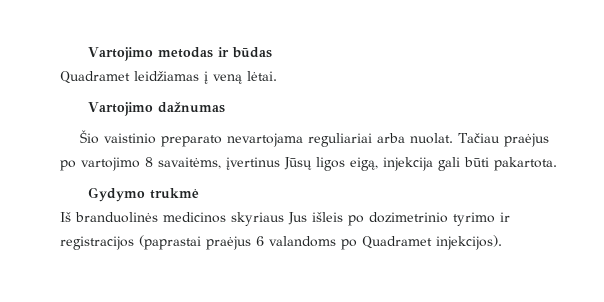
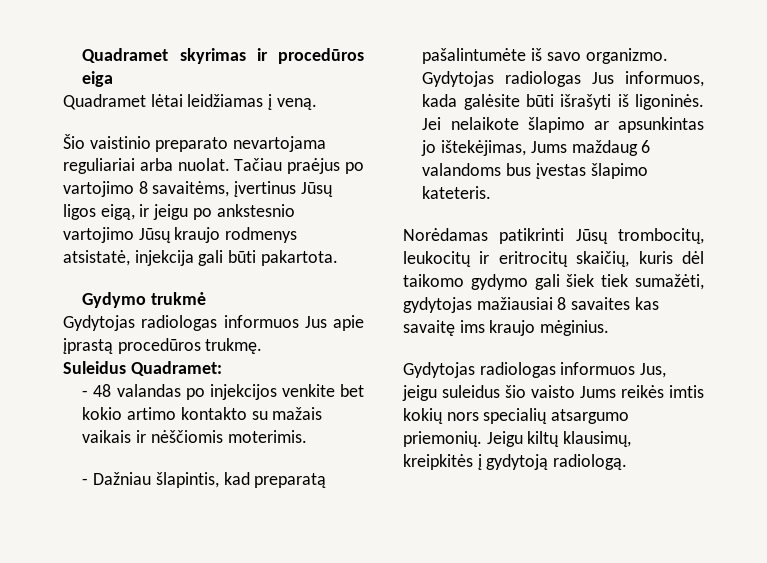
- Vartojimo metodas ir būdas
- Quadramet leidžiamas į veną lėtai.
- Vartojimo dažnumas
+ Quadramet skyrimas ir procedūros eiga
+ Quadramet lėtai leidžiamas į veną.
- Tačiau praėjus po vartojimo 8 savaitėms, įvertinus Jūsų ligos eigą, injekcija gali būti pakartota.
+ Tačiau praėjus po vartojimo 8 savaitėms, įvertinus Jūsų ligos eigą, ir jeigu po ankstesnio vartojimo Jūsų kraujo rodmenys atsistatė, injekcija gali būti pakartota.
- Iš branduolinės medicinos skyriaus Jus išleis po dozimetrinio tyrimo ir registracijos (paprastai praėjus 6 valandoms po Quadramet injekcijos).
+ Gydytojas radiologas informuos Jus apie įprastą procedūros trukmę.
+ Suleidus Quadramet:
+ - 48 valandas po injekcijos venkite bet kokio artimo kontakto su mažais vaikais ir nėščiomis moterimis.
+ - Dažniau šlapintis, kad preparatą pašalintumėte iš savo organizmo. Gydytojas radiologas Jus informuos, kada galėsite būti išrašyti iš ligoninės. Jei nelaikote šlapimo ar apsunkintas jo ištekėjimas, Jums maždaug 6 valandoms bus įvestas šlapimo kateteris.
+ Norėdamas patikrinti Jūsų trombocitų, leukocitų ir eritrocitų skaičių, kuris dėl taikomo gydymo gali šiek tiek sumažėti, gydytojas mažiausiai 8 savaites kas savaitę ims kraujo mėginius.
+ Gydytojas radiologas informuos Jus, jeigu suleidus šio vaisto Jums reikės imtis kokių nors specialių atsargumo priemonių. Jeigu kiltų klausimų, kreipkitės į gydytoją radiologą.

